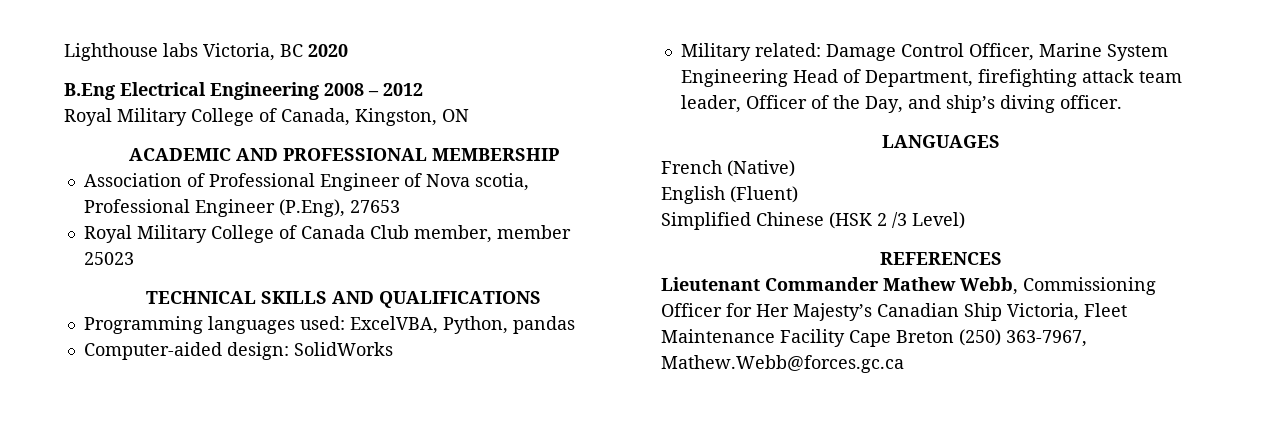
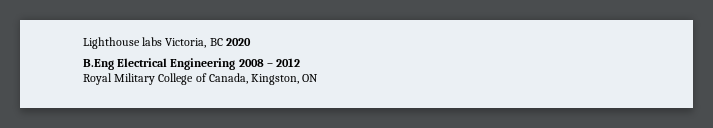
- ACADEMIC AND PROFESSIONAL MEMBERSHIP
- Association of Professional Engineer of Nova scotia, Professional Engineer (P.Eng), 27653
- Royal Military College of Canada Club member, member 25023
- TECHNICAL SKILLS AND QUALIFICATIONS
- Programming languages used: ExcelVBA, Python, pandas
- Computer-aided design: SolidWorks
- Military related: Damage Control Officer, Marine System Engineering Head of Department, firefighting attack team leader, Officer of the Day, and ship’s diving officer.
- LANGUAGES
- French (Native)
- English (Fluent)
- Simplified Chinese (HSK 2 /3 Level)
- REFERENCES
- Lieutenant Commander Mathew Webb, Commissioning Officer for Her Majesty’s Canadian Ship Victoria, Fleet Maintenance Facility Cape Breton (250) 363-7967, Mathew.Webb@forces.gc.ca

